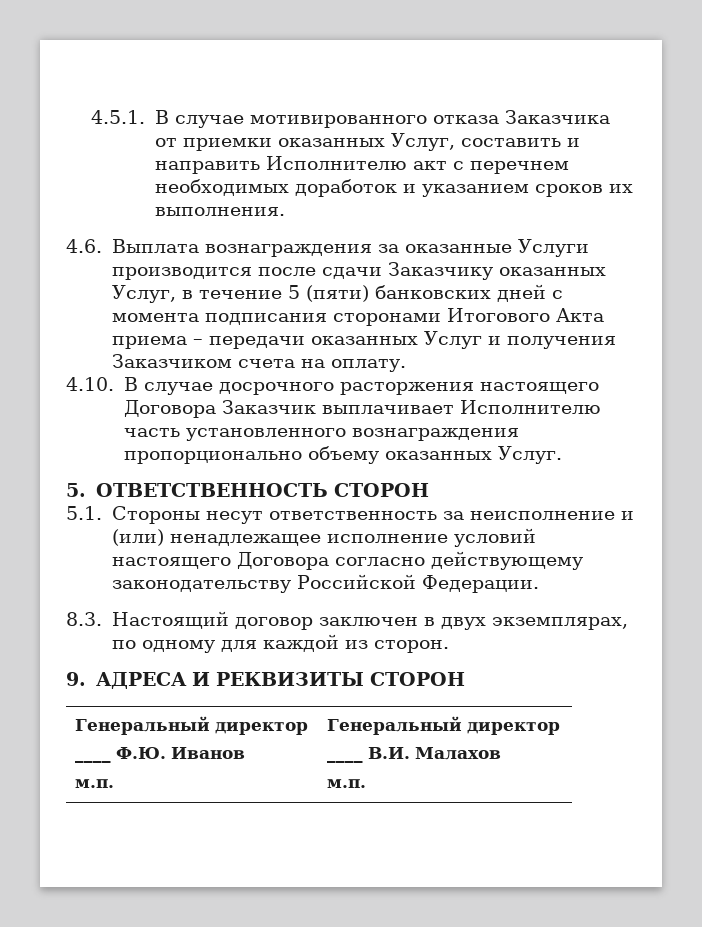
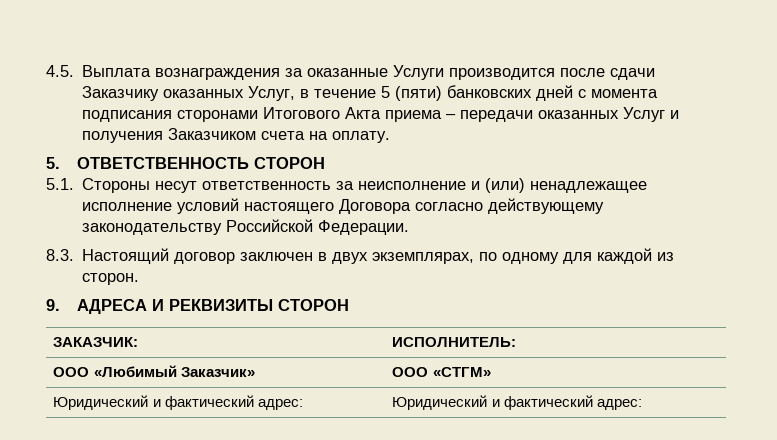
- 4.5.1. В случае мотивированного отказа Заказчика от приемки оказанных Услуг, составить и направить Исполнителю акт с перечнем необходимых доработок и указанием сроков их выполнения.
- 4.6. Выплата вознаграждения за оказанные Услуги производится после сдачи Заказчику оказанных Услуг, в течение 5 (пяти) банковских дней с момента подписания сторонами Итогового Акта приема – передачи оказанных Услуг и получения Заказчиком счета на оплату.
+ 4.5. Выплата вознаграждения за оказанные Услуги производится после сдачи Заказчику оказанных Услуг, в течение 5 (пяти) банковских дней с момента подписания сторонами Итогового Акта приема – передачи оказанных Услуг и получения Заказчиком счета на оплату.
- 4.10. В случае досрочного расторжения настоящего Договора Заказчик выплачивает Исполнителю часть установленного вознаграждения пропорционально объему оказанных Услуг.
  9. АДРЕСА И РЕКВИЗИТЫ СТОРОН
- Генеральный директор
- ____ Ф.Ю. Иванов
- м.п. | Генеральный директор
- ____ В.И. Малахов
- м.п.
+ ЗАКАЗЧИК: | ИСПОЛНИТЕЛЬ:
+ ООО «Любимый Заказчик» | ООО «СТГМ»
+ Юридический и фактический адрес: | Юридический и фактический адрес:

